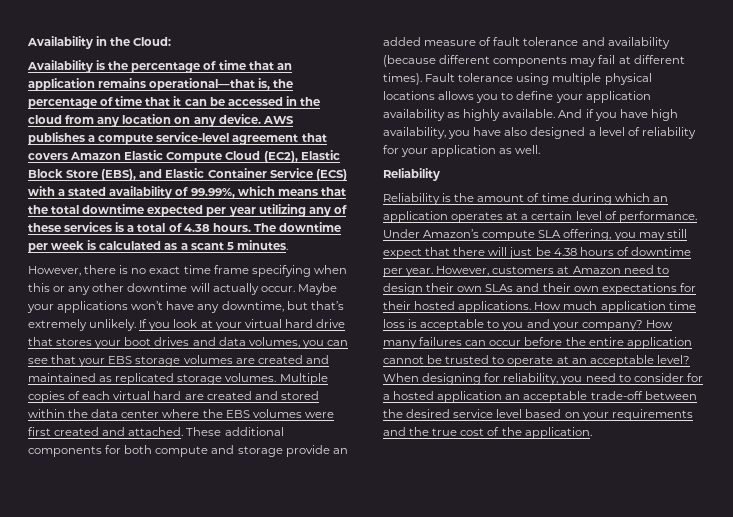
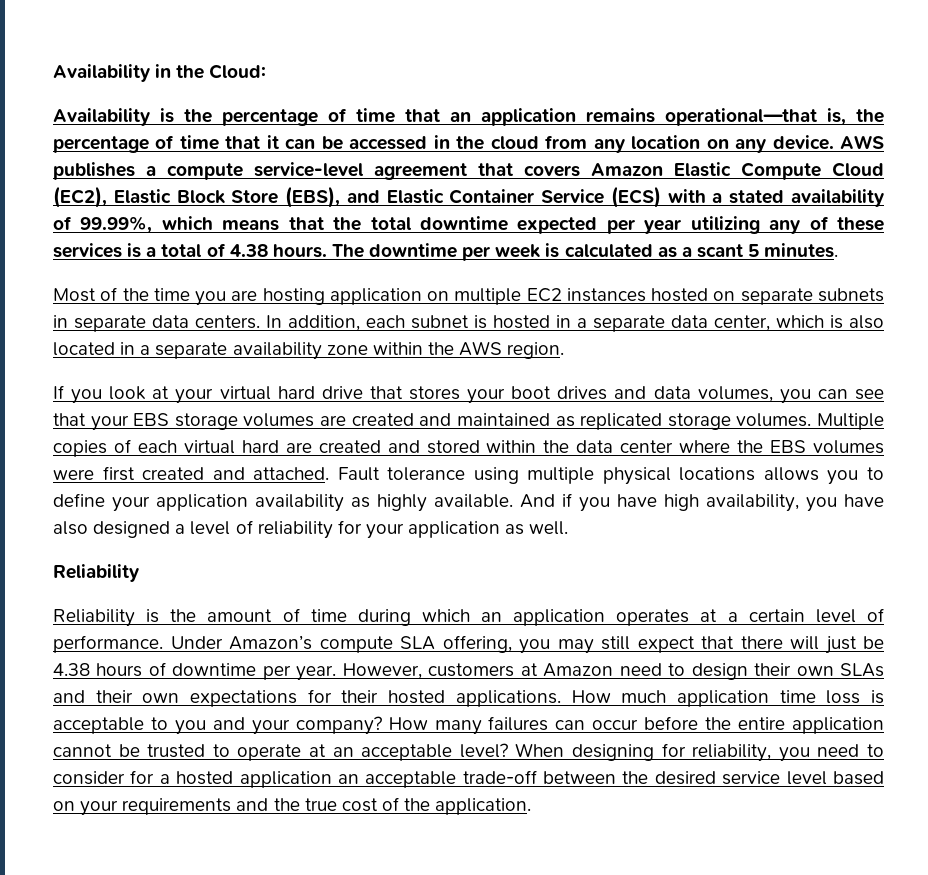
- However, there is no exact time frame specifying when this or any other downtime will actually occur. Maybe your applications won’t have any downtime, but that’s extremely unlikely. If you look at your virtual hard drive that stores your boot drives and data volumes, you can see that your EBS storage volumes are created and maintained as replicated storage volumes.
+ Most of the time you are hosting application on multiple EC2 instances hosted on separate subnets in separate data centers. In addition, each subnet is hosted in a separate data center, which is also located in a separate availability zone within the AWS region.
+ If you look at your virtual hard drive that stores your boot drives and data volumes, you can see that your EBS storage volumes are created and maintained as replicated storage volumes.
- These additional components for both compute and storage provide an added measure of fault tolerance and availability (because different components may fail at different times).

